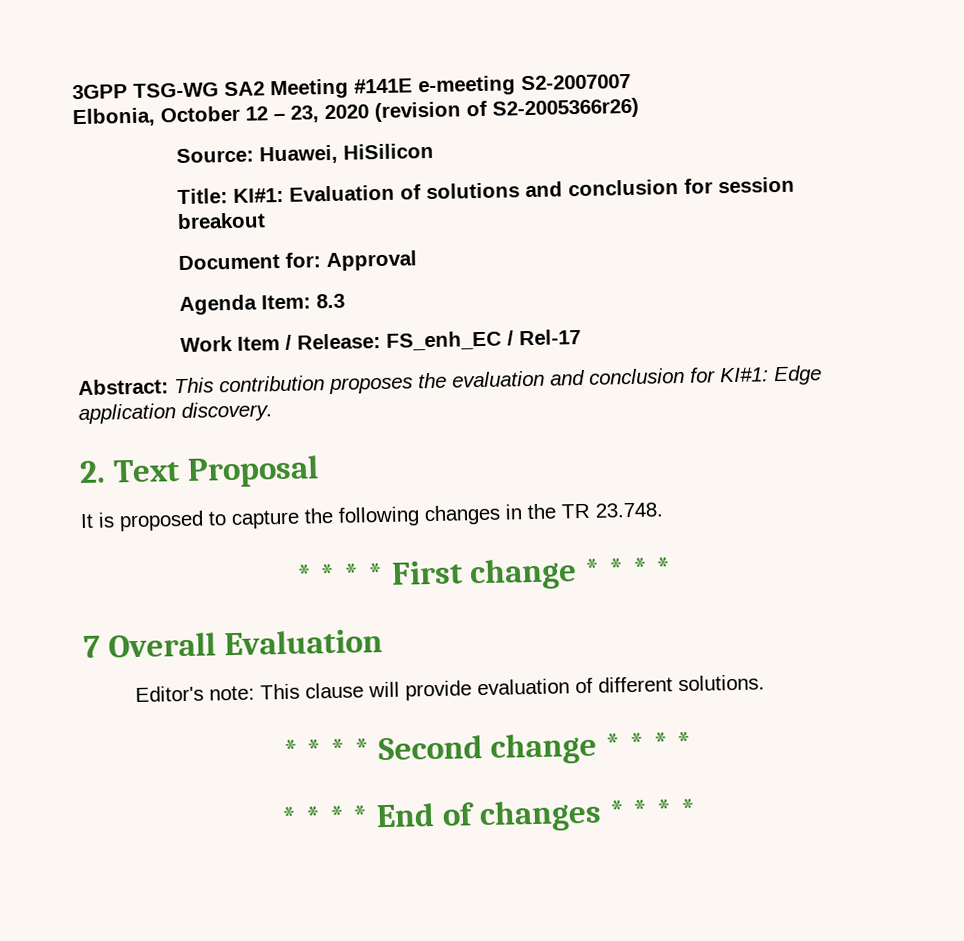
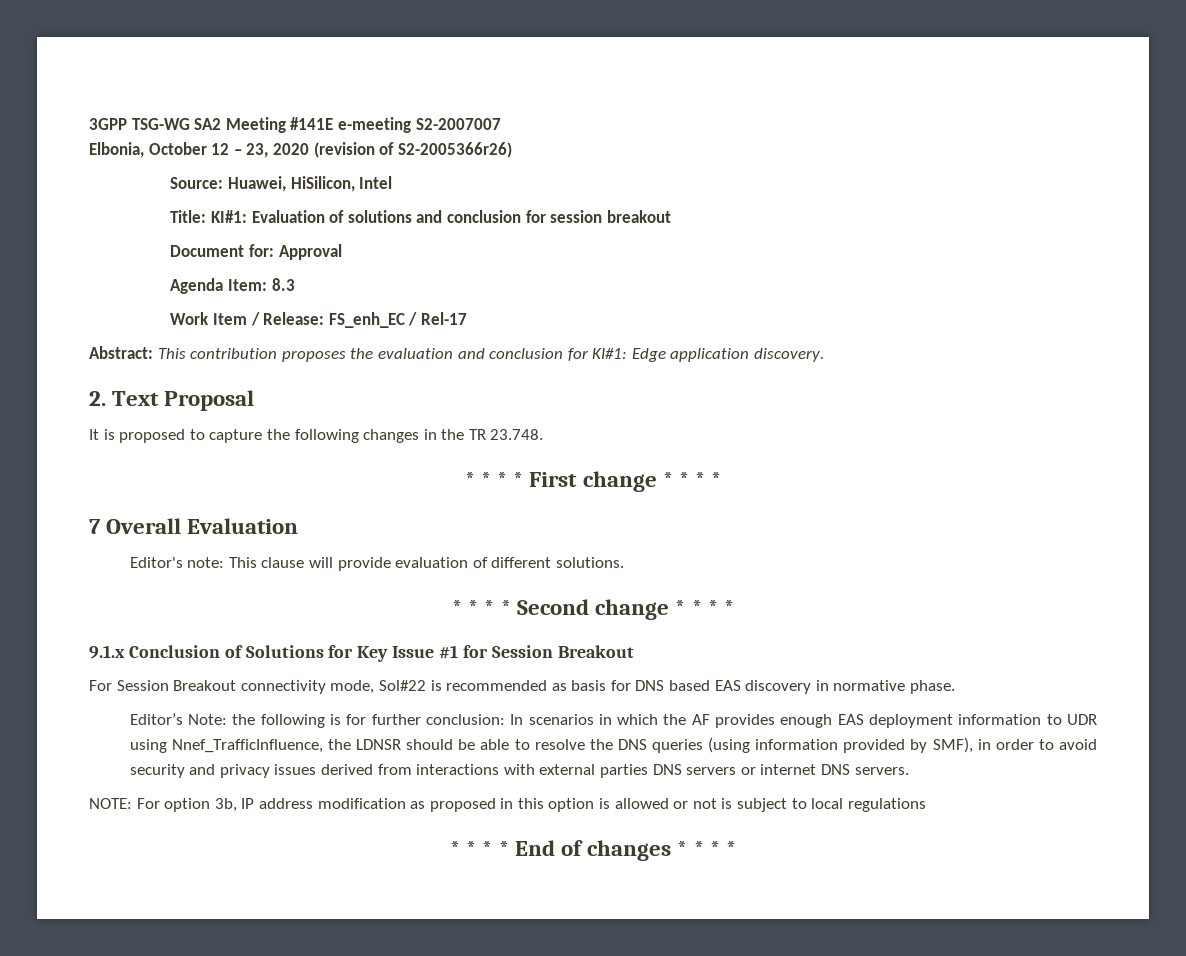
- Source: Huawei, HiSilicon
+ Source: Huawei, HiSilicon, Intel
+ 9.1.x Conclusion of Solutions for Key Issue #1 for Session Breakout
+ For Session Breakout connectivity mode, Sol#22 is recommended as basis for DNS based EAS discovery in normative phase.
+ Editor’s Note: the following is for further conclusion: In scenarios in which the AF provides enough EAS deployment information to UDR using Nnef_TrafficInfluence, the LDNSR should be able to resolve the DNS queries (using information provided by SMF), in order to avoid security and privacy issues derived from interactions with external parties DNS servers or internet DNS servers.
+ NOTE: For option 3b, IP address modification as proposed in this option is allowed or not is subject to local regulations

